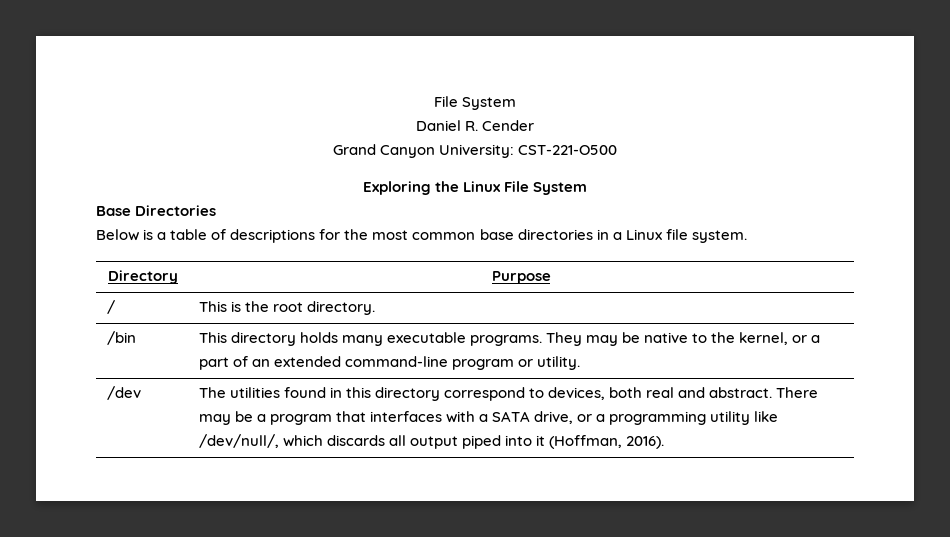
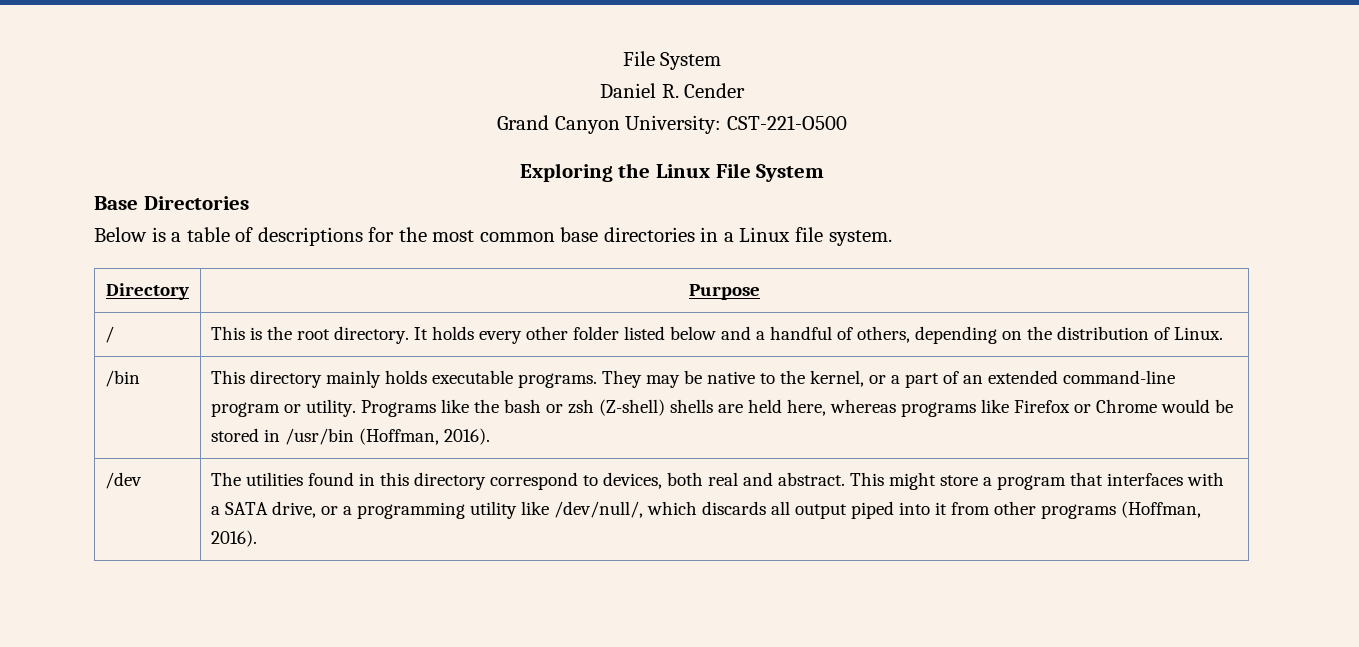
- / | This is the root directory.
+ / | This is the root directory. It holds every other folder listed below and a handful of others, depending on the distribution of Linux.
- This directory holds many executable programs.
+ This directory mainly holds executable programs.
+ Programs like the bash or zsh (Z-shell) shells are held here, whereas programs like Firefox or Chrome would be stored in /usr/bin (Hoffman, 2016).
- There may be a program that interfaces with a SATA drive, or a programming utility like /dev/null/, which discards all output piped into it (Hoffman, 2016).
+ This might store a program that interfaces with a SATA drive, or a programming utility like /dev/null/, which discards all output piped into it from other programs (Hoffman, 2016).

